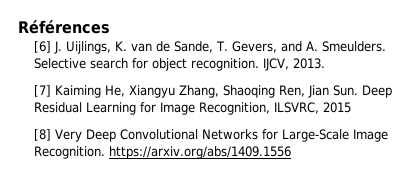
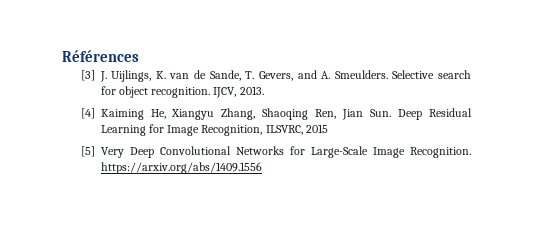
- [6] J. Uijlings, K. van de Sande, T. Gevers, and A. Smeulders.
+ [3] J. Uijlings, K. van de Sande, T. Gevers, and A. Smeulders.
- [7] Kaiming He, Xiangyu Zhang, Shaoqing Ren, Jian Sun. Deep Residual Learning for Image Recognition, ILSVRC, 2015
+ [4] Kaiming He, Xiangyu Zhang, Shaoqing Ren, Jian Sun. Deep Residual Learning for Image Recognition, ILSVRC, 2015
- [8] Very Deep Convolutional Networks for Large-Scale Image Recognition. https://arxiv.org/abs/1409.1556
+ [5] Very Deep Convolutional Networks for Large-Scale Image Recognition. https://arxiv.org/abs/1409.1556

